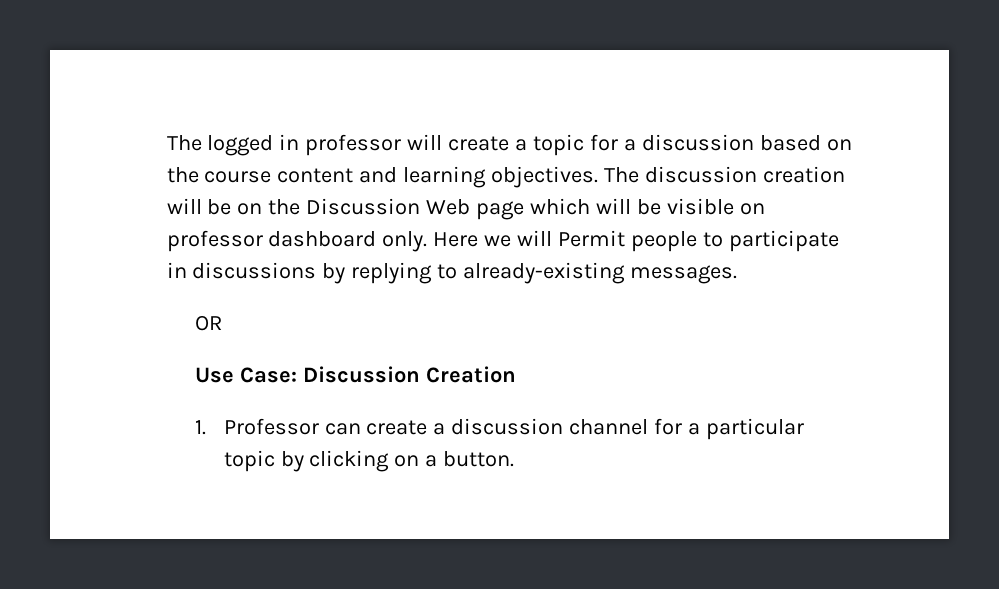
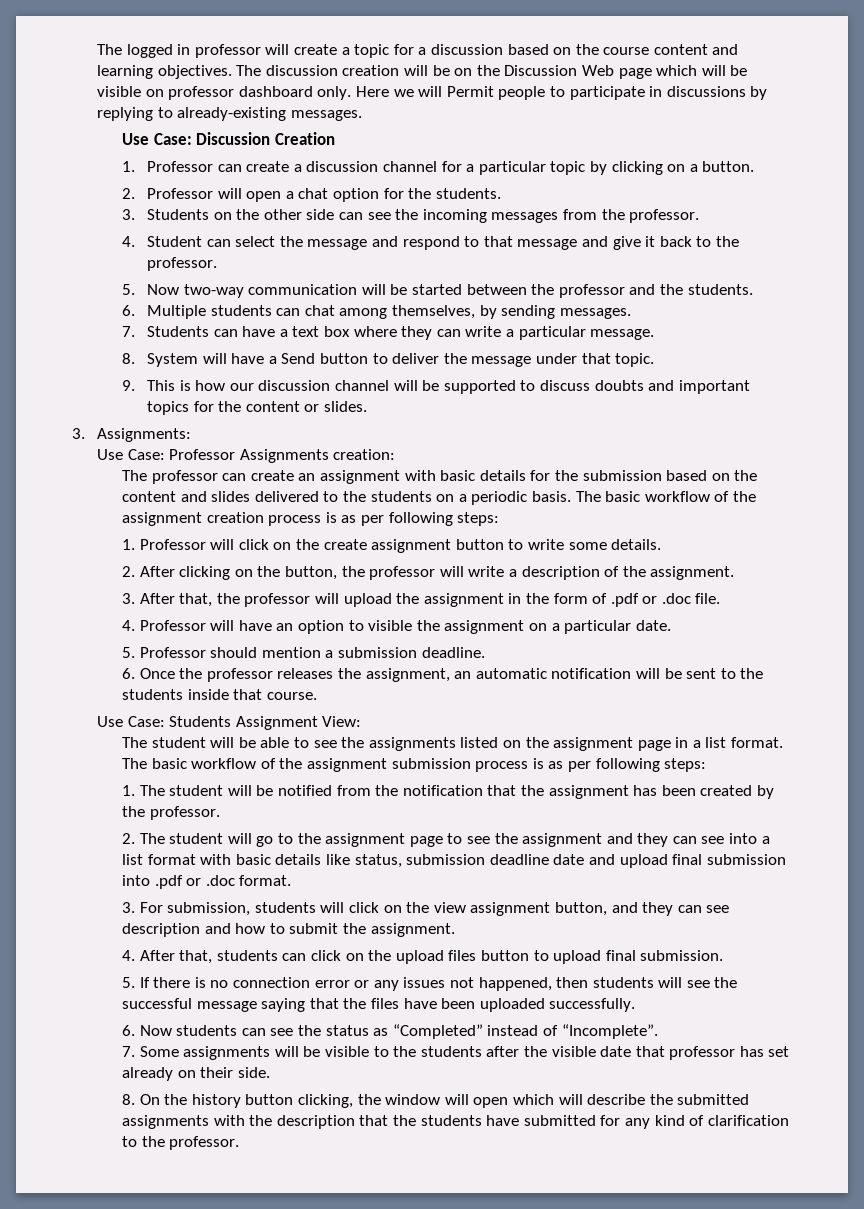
- OR
+ 2. Professor will open a chat option for the students.
+ 3. Students on the other side can see the incoming messages from the professor.
+ 4. Student can select the message and respond to that message and give it back to the professor.
+ 5. Now two-way communication will be started between the professor and the students.
+ 6. Multiple students can chat among themselves, by sending messages.
+ 7. Students can have a text box where they can write a particular message.
+ 8. System will have a Send button to deliver the message under that topic.
+ 9. This is how our discussion channel will be supported to discuss doubts and important topics for the content or slides.
+ 3. Assignments:
+ Use Case: Professor Assignments creation:
+ The professor can create an assignment with basic details for the submission based on the content and slides delivered to the students on a periodic basis. The basic workflow of the assignment creation process is as per following steps:
+ 1. Professor will click on the create assignment button to write some details.
+ 2. After clicking on the button, the professor will write a description of the assignment.
+ 3. After that, the professor will upload the assignment in the form of .pdf or .doc file.
+ 4. Professor will have an option to visible the assignment on a particular date.
+ 5. Professor should mention a submission deadline.
+ 6. Once the professor releases the assignment, an automatic notification will be sent to the students inside that course.
+ Use Case: Students Assignment View:
+ The student will be able to see the assignments listed on the assignment page in a list format. The basic workflow of the assignment submission process is as per following steps:
+ 1. The student will be notified from the notification that the assignment has been created by the professor.
+ 2. The student will go to the assignment page to see the assignment and they can see into a list format with basic details like status, submission deadline date and upload final submission into .pdf or .doc format.
+ 3. For submission, students will click on the view assignment button, and they can see description and how to submit the assignment.
+ 4. After that, students can click on the upload files button to upload final submission.
+ 5. If there is no connection error or any issues not happened, then students will see the successful message saying that the files have been uploaded successfully.
+ 6. Now students can see the status as “Completed” instead of “Incomplete”.
+ 7. Some assignments will be visible to the students after the visible date that professor has set already on their side.
+ 8. On the history button clicking, the window will open which will describe the submitted assignments with the description that the students have submitted for any kind of clarification to the professor.

